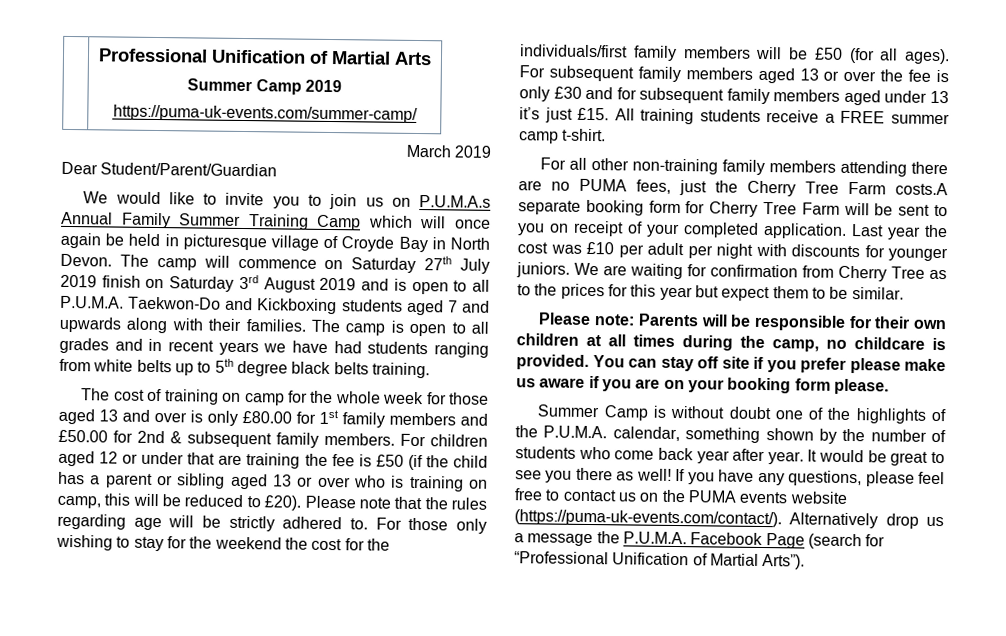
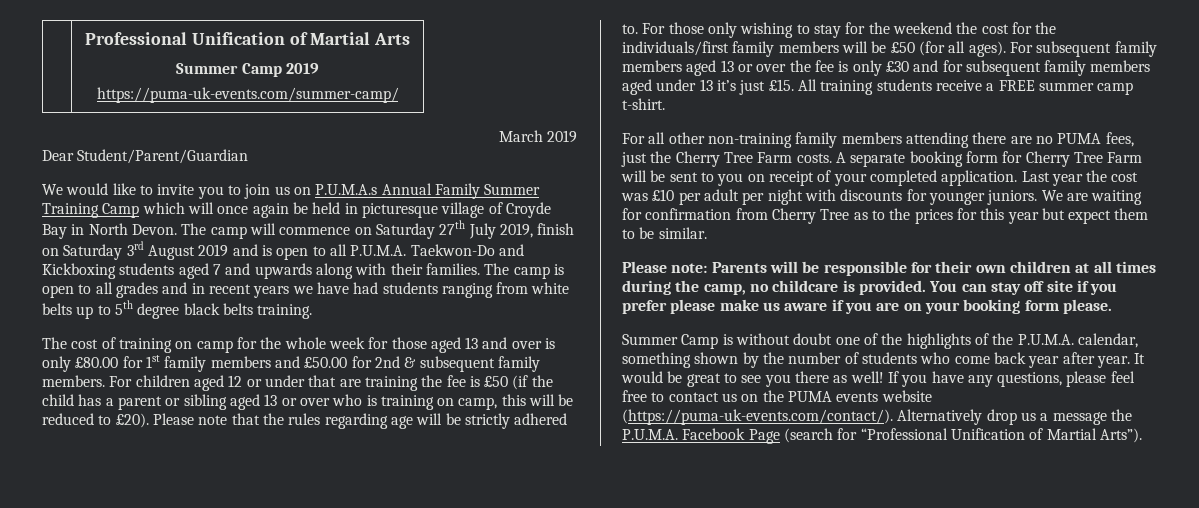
- The camp will commence on Saturday 27th July 2019 finish on Saturday 3rd August 2019 and is open to all P.U.M.A. Taekwon-Do and Kickboxing students aged 7 and upwards along with their families.
+ The camp will commence on Saturday 27th July 2019, finish on Saturday 3rd August 2019 and is open to all P.U.M.A. Taekwon-Do and Kickboxing students aged 7 and upwards along with their families.
- For all other non-training family members attending there are no PUMA fees, just the Cherry Tree Farm costs.A separate booking form for Cherry Tree Farm will be sent to you on receipt of your completed application.
+ For all other non-training family members attending there are no PUMA fees, just the Cherry Tree Farm costs. A separate booking form for Cherry Tree Farm will be sent to you on receipt of your completed application.

